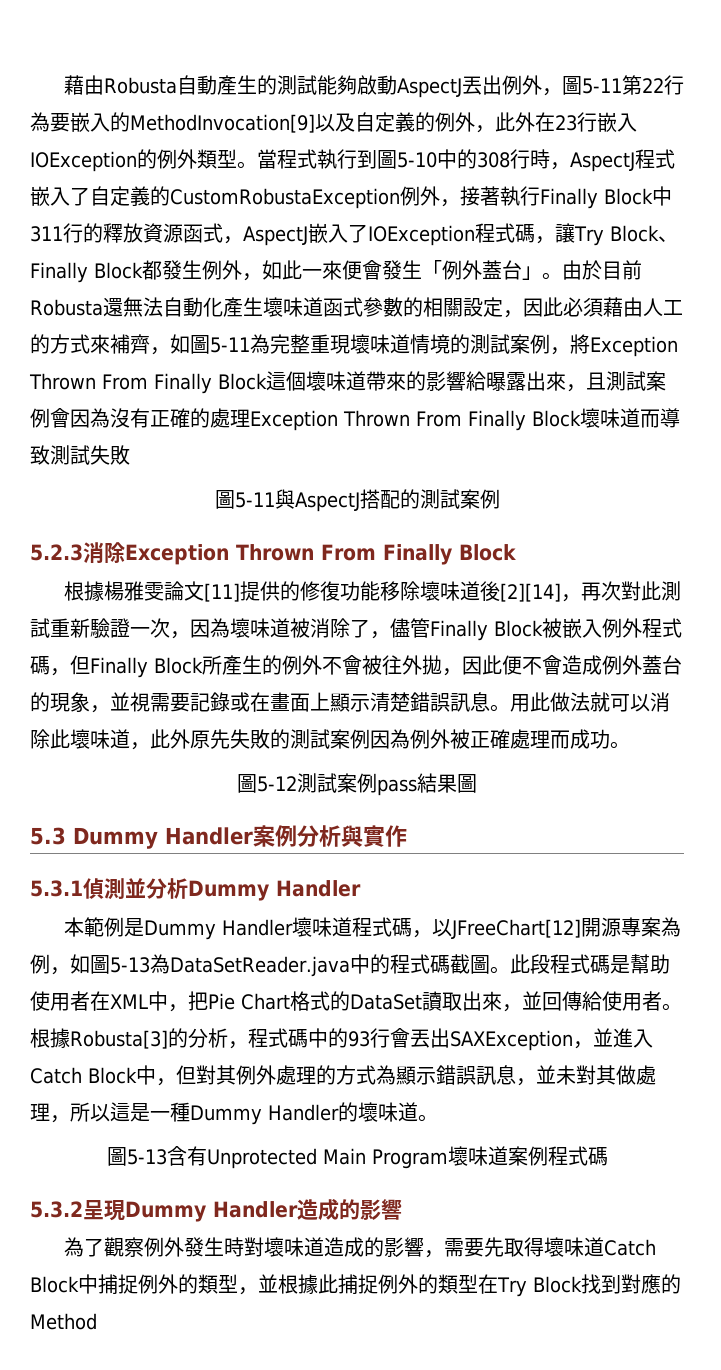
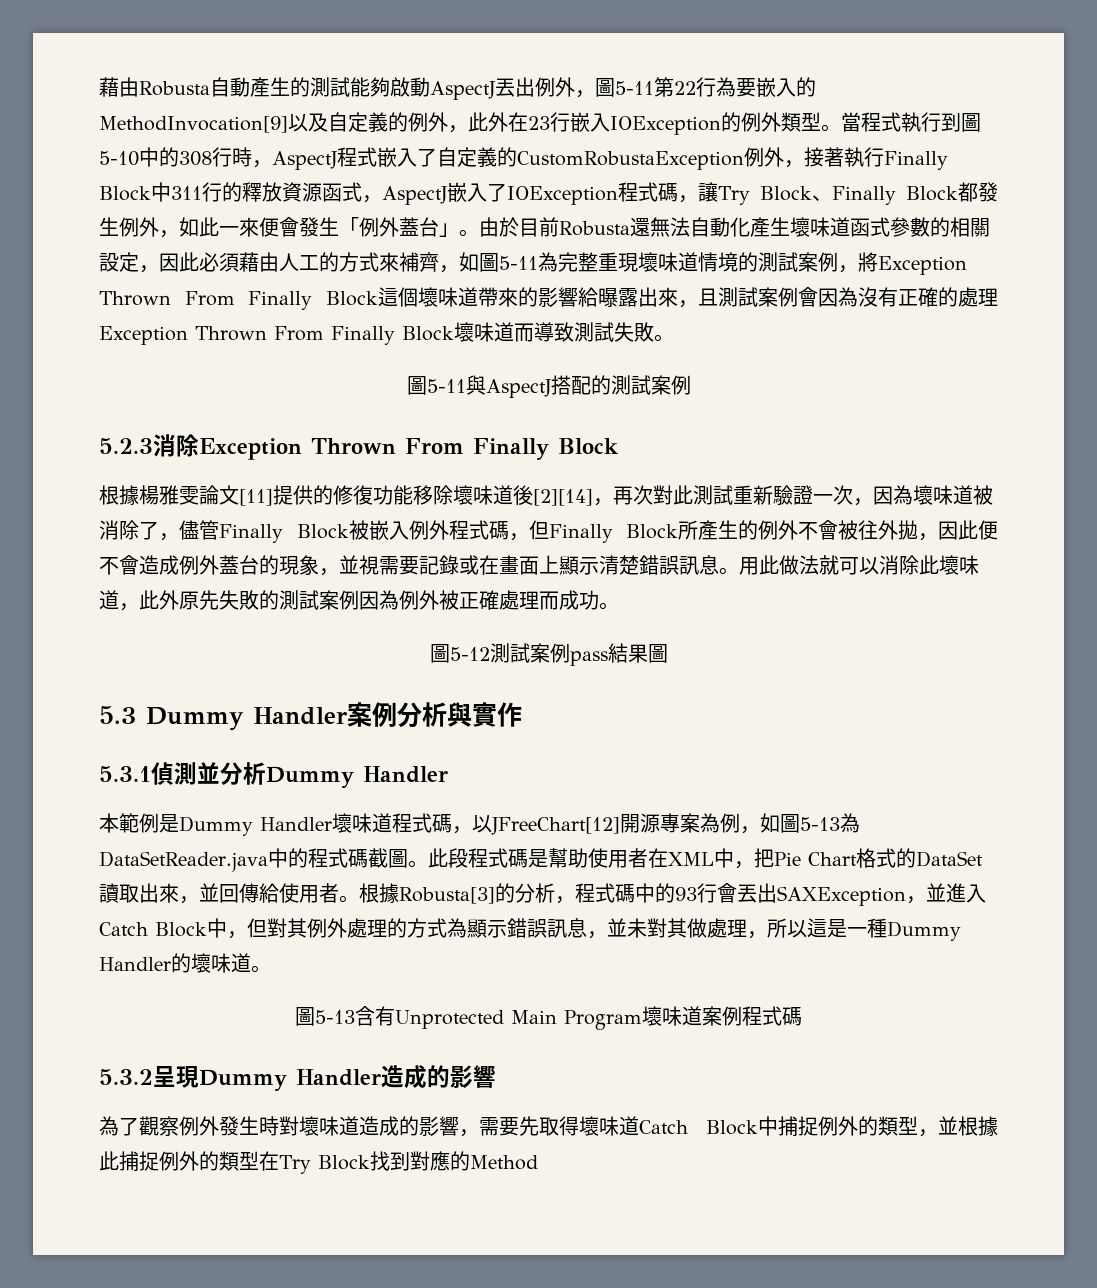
- 由於目前Robusta還無法自動化產生壞味道函式參數的相關設定，因此必須藉由人工的方式來補齊，如圖5-11為完整重現壞味道情境的測試案例，將Exception Thrown From Finally Block這個壞味道帶來的影響給曝露出來，且測試案例會因為沒有正確的處理Exception Thrown From Finally Block壞味道而導致測試失敗
+ 由於目前Robusta還無法自動化產生壞味道函式參數的相關設定，因此必須藉由人工的方式來補齊，如圖5-11為完整重現壞味道情境的測試案例，將Exception Thrown From Finally Block這個壞味道帶來的影響給曝露出來，且測試案例會因為沒有正確的處理Exception Thrown From Finally Block壞味道而導致測試失敗。

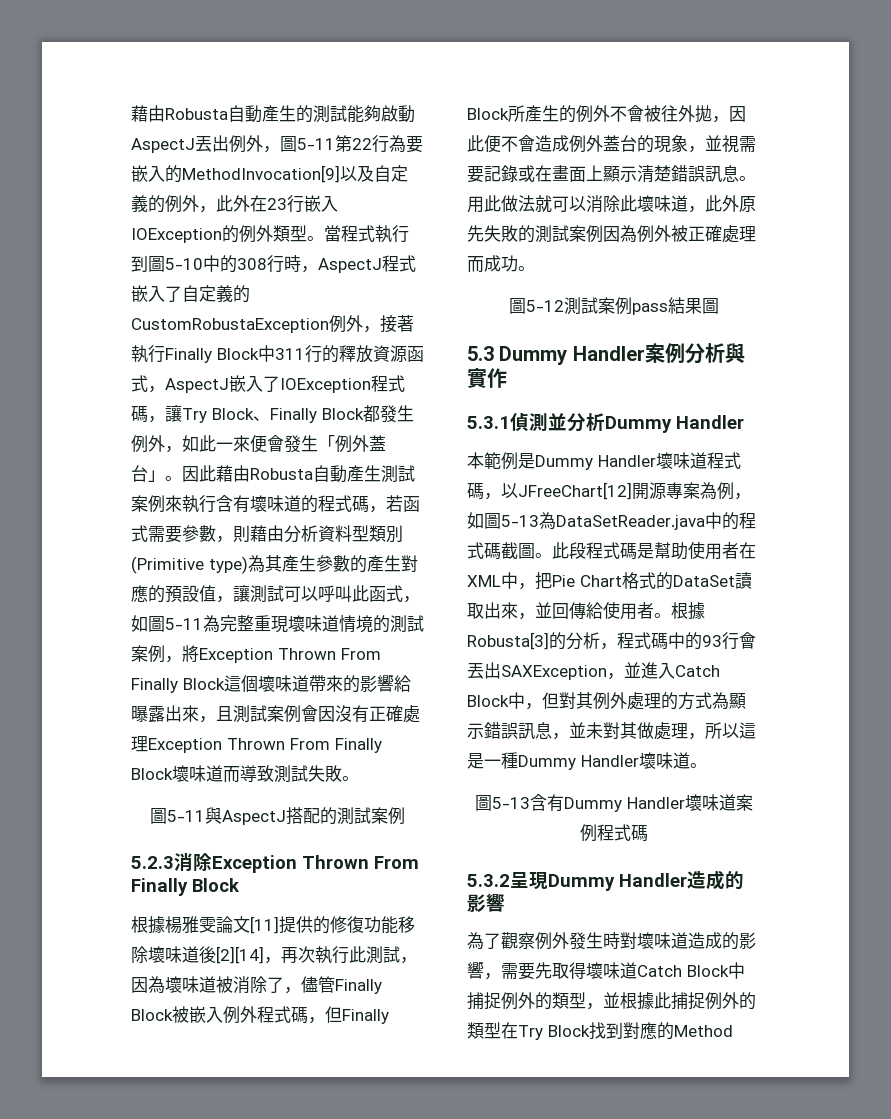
- 由於目前Robusta還無法自動化產生壞味道函式參數的相關設定，因此必須藉由人工的方式來補齊，如圖5-11為完整重現壞味道情境的測試案例，將Exception Thrown From Finally Block這個壞味道帶來的影響給曝露出來，且測試案例會因為沒有正確的處理Exception Thrown From Finally Block壞味道而導致測試失敗。
+ 因此藉由Robusta自動產生測試案例來執行含有壞味道的程式碼，若函式需要參數，則藉由分析資料型類別(Primitive type)為其產生參數的產生對應的預設值，讓測試可以呼叫此函式，如圖5-11為完整重現壞味道情境的測試案例，將Exception Thrown From Finally Block這個壞味道帶來的影響給曝露出來，且測試案例會因沒有正確處理Exception Thrown From Finally Block壞味道而導致測試失敗。
- 根據楊雅雯論文[11]提供的修復功能移除壞味道後[2][14]，再次對此測試重新驗證一次，因為壞味道被消除了，儘管Finally Block被嵌入例外程式碼，但Finally Block所產生的例外不會被往外拋，因此便不會造成例外蓋台的現象，並視需要記錄或在畫面上顯示清楚錯誤訊息。
+ 根據楊雅雯論文[11]提供的修復功能移除壞味道後[2][14]，再次執行此測試，因為壞味道被消除了，儘管Finally Block被嵌入例外程式碼，但Finally Block所產生的例外不會被往外拋，因此便不會造成例外蓋台的現象，並視需要記錄或在畫面上顯示清楚錯誤訊息。
- 根據Robusta[3]的分析，程式碼中的93行會丟出SAXException，並進入Catch Block中，但對其例外處理的方式為顯示錯誤訊息，並未對其做處理，所以這是一種Dummy Handler的壞味道。
+ 根據Robusta[3]的分析，程式碼中的93行會丟出SAXException，並進入Catch Block中，但對其例外處理的方式為顯示錯誤訊息，並未對其做處理，所以這是一種Dummy Handler壞味道。
- 圖5-13含有Unprotected Main Program壞味道案例程式碼
+ 圖5-13含有Dummy Handler壞味道案例程式碼

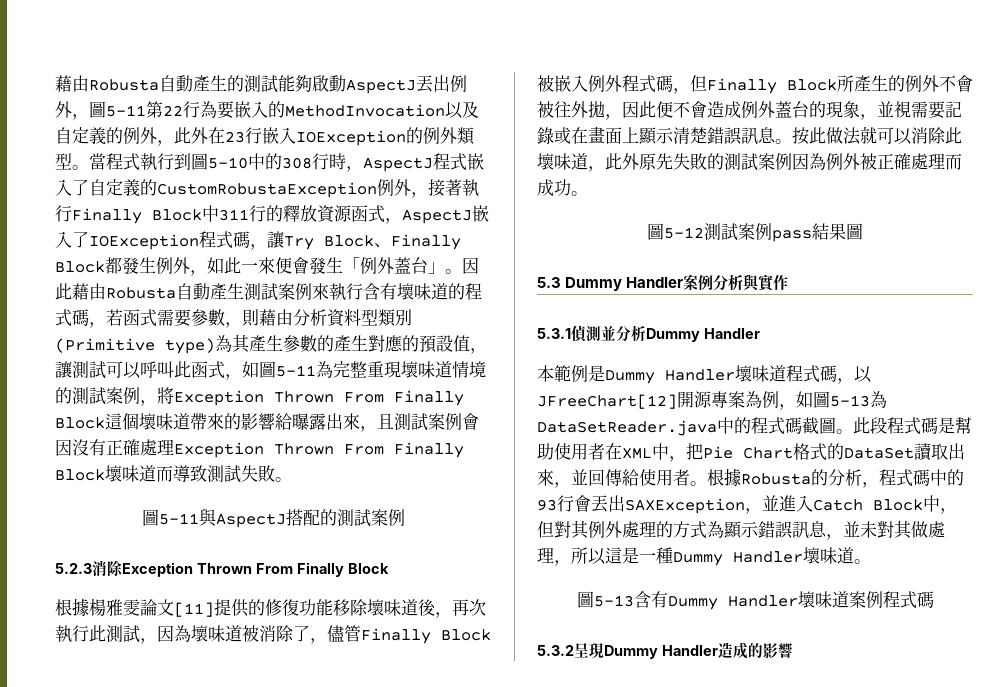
- 藉由Robusta自動產生的測試能夠啟動AspectJ丟出例外，圖5-11第22行為要嵌入的MethodInvocation[9]以及自定義的例外，此外在23行嵌入IOException的例外類型。
+ 藉由Robusta自動產生的測試能夠啟動AspectJ丟出例外，圖5-11第22行為要嵌入的MethodInvocation以及自定義的例外，此外在23行嵌入IOException的例外類型。
- 根據楊雅雯論文[11]提供的修復功能移除壞味道後[2][14]，再次執行此測試，因為壞味道被消除了，儘管Finally Block被嵌入例外程式碼，但Finally Block所產生的例外不會被往外拋，因此便不會造成例外蓋台的現象，並視需要記錄或在畫面上顯示清楚錯誤訊息。
+ 根據楊雅雯論文[11]提供的修復功能移除壞味道後，再次執行此測試，因為壞味道被消除了，儘管Finally Block被嵌入例外程式碼，但Finally Block所產生的例外不會被往外拋，因此便不會造成例外蓋台的現象，並視需要記錄或在畫面上顯示清楚錯誤訊息。
- 用此做法就可以消除此壞味道，此外原先失敗的測試案例因為例外被正確處理而成功。
+ 按此做法就可以消除此壞味道，此外原先失敗的測試案例因為例外被正確處理而成功。
- 根據Robusta[3]的分析，程式碼中的93行會丟出SAXException，並進入Catch Block中，但對其例外處理的方式為顯示錯誤訊息，並未對其做處理，所以這是一種Dummy Handler壞味道。
+ 根據Robusta的分析，程式碼中的93行會丟出SAXException，並進入Catch Block中，但對其例外處理的方式為顯示錯誤訊息，並未對其做處理，所以這是一種Dummy Handler壞味道。
- 為了觀察例外發生時對壞味道造成的影響，需要先取得壞味道Catch Block中捕捉例外的類型，並根據此捕捉例外的類型在Try Block找到對應的Method

